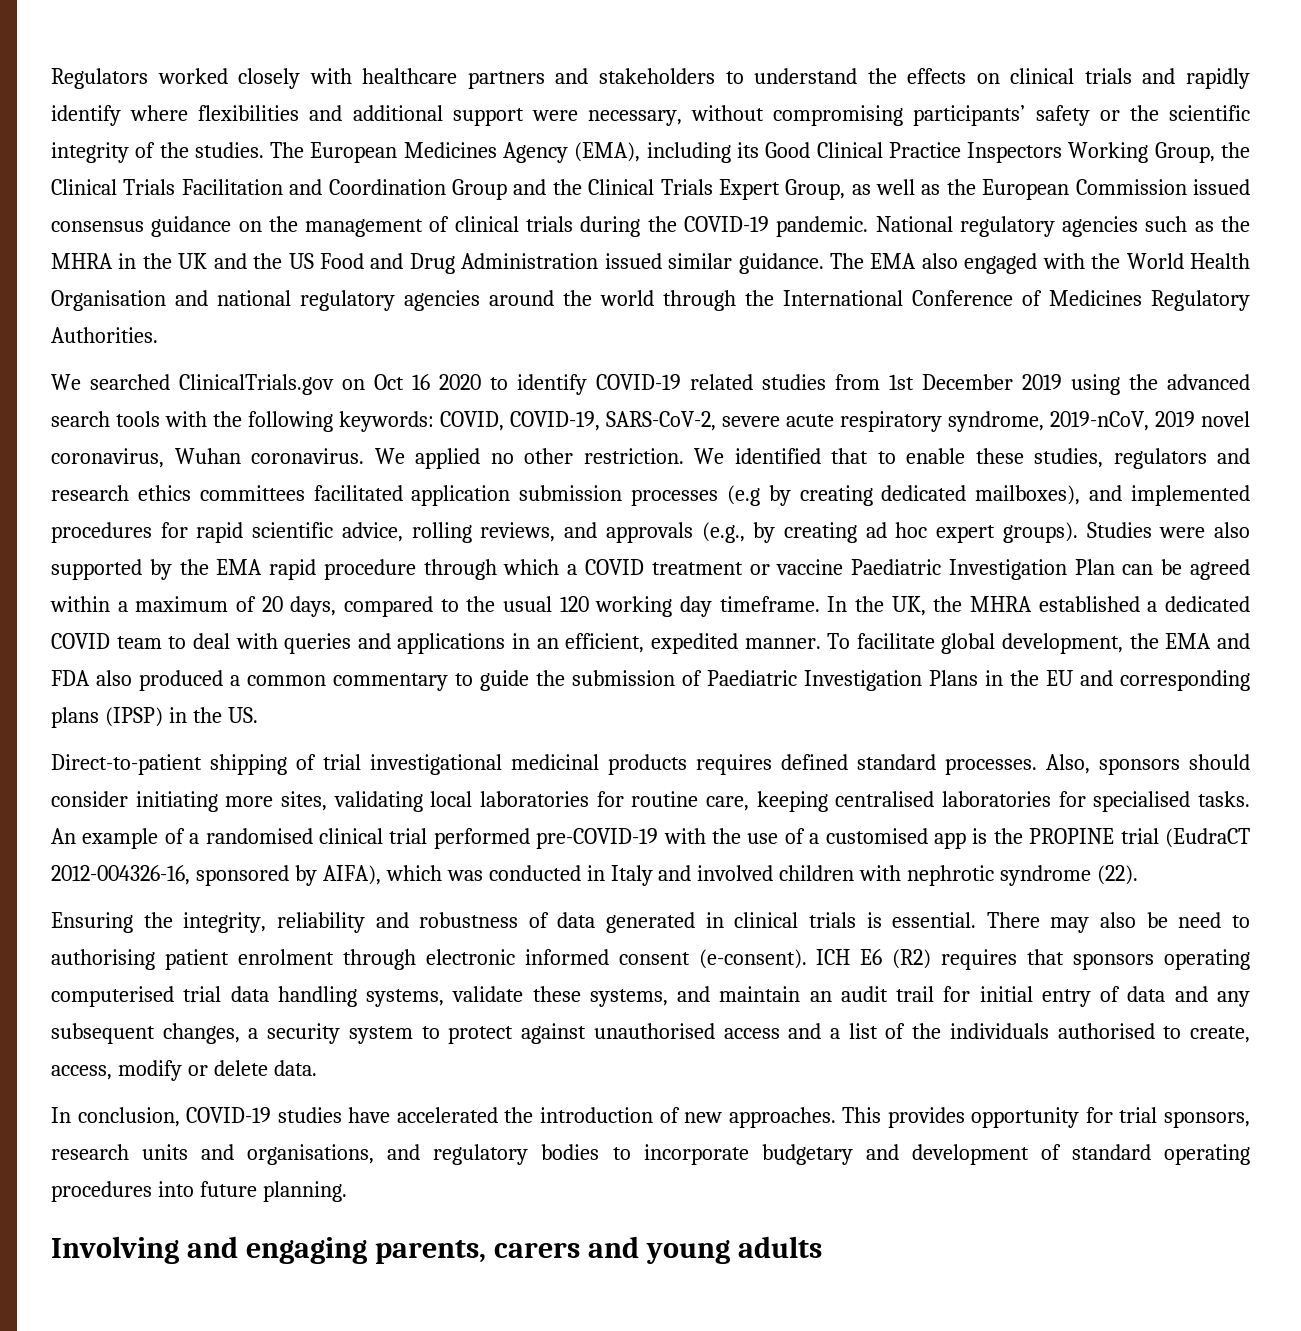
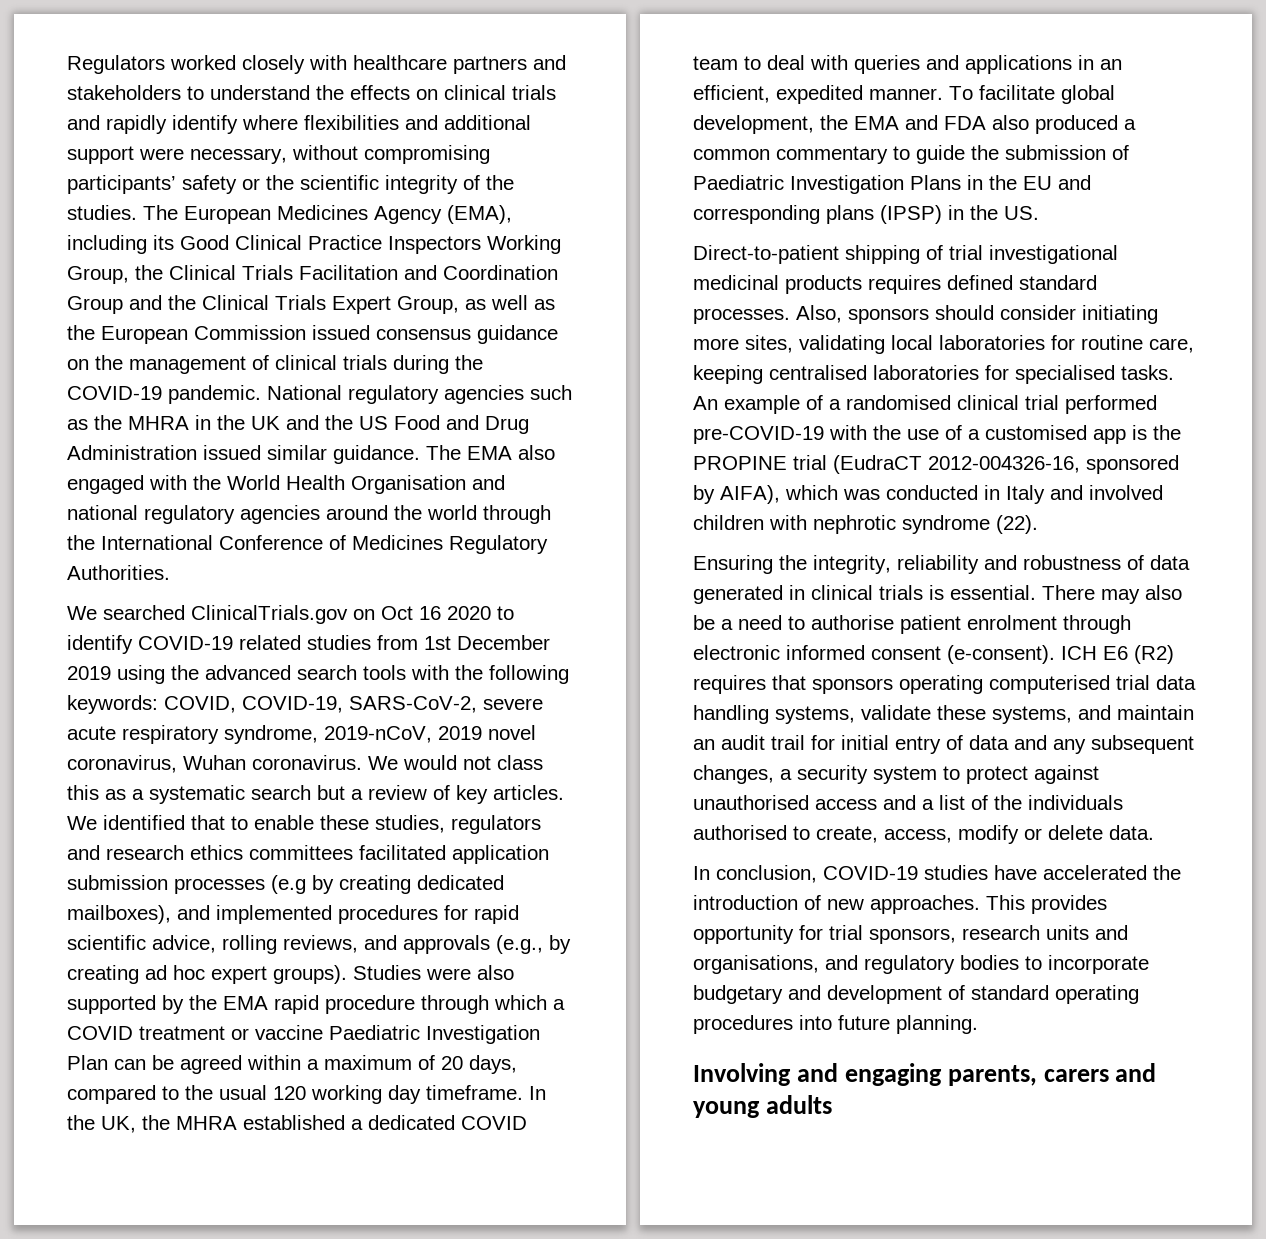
- We applied no other restriction.
+ We would not class this as a systematic search but a review of key articles.
- There may also be need to authorising patient enrolment through electronic informed consent (e-consent).
+ There may also be a need to authorise patient enrolment through electronic informed consent (e-consent).

